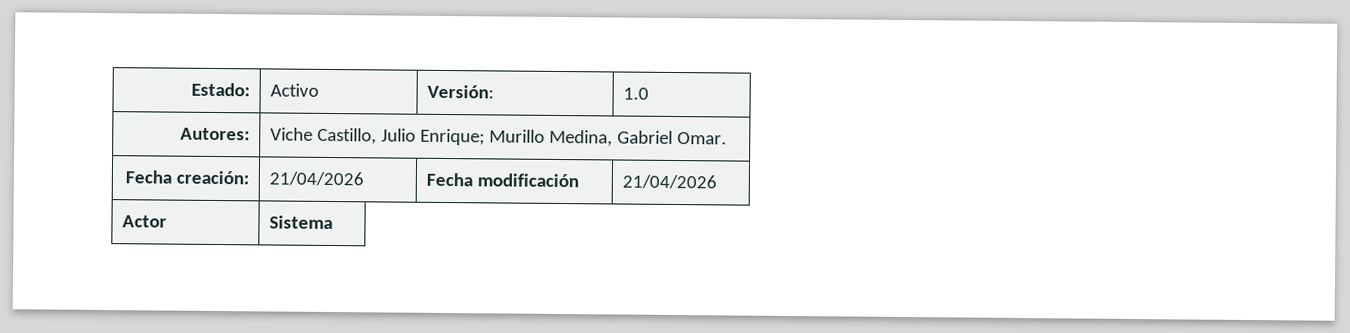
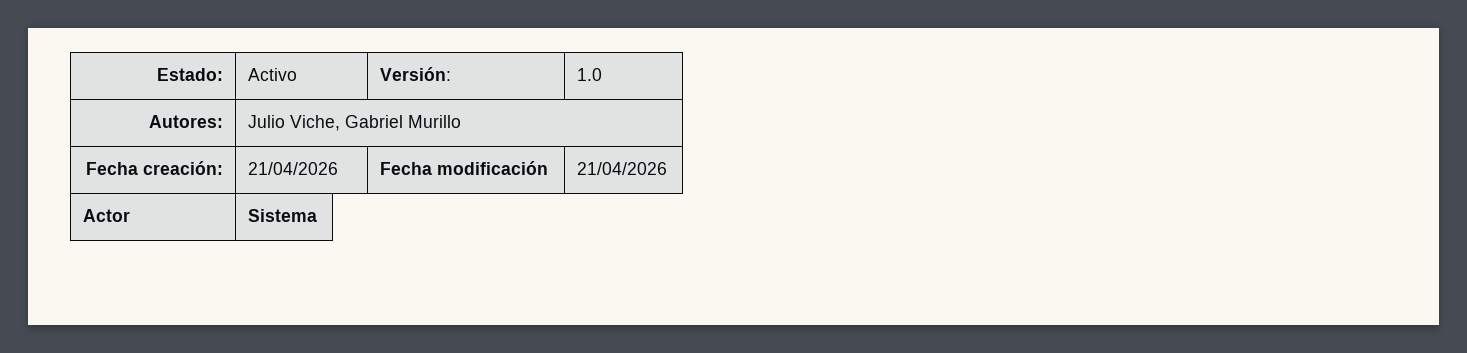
- Autores: | Viche Castillo, Julio Enrique; Murillo Medina, Gabriel Omar.
+ Autores: | Julio Viche, Gabriel Murillo

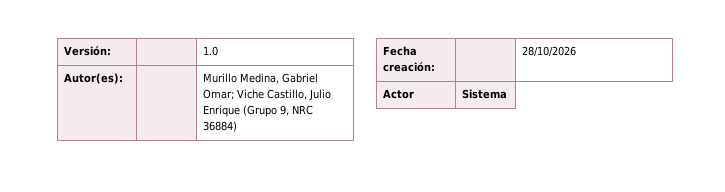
- Estado: | Activo | Versión: | 1.0
- Autores: | Julio Viche, Gabriel Murillo
- Fecha creación: | 21/04/2026 | Fecha modificación | 21/04/2026
+ Versión: | | 1.0
+ Autor(es): | | Murillo Medina, Gabriel Omar; Viche Castillo, Julio Enrique (Grupo 9, NRC 36884)
+ Fecha creación: | | 28/10/2026

